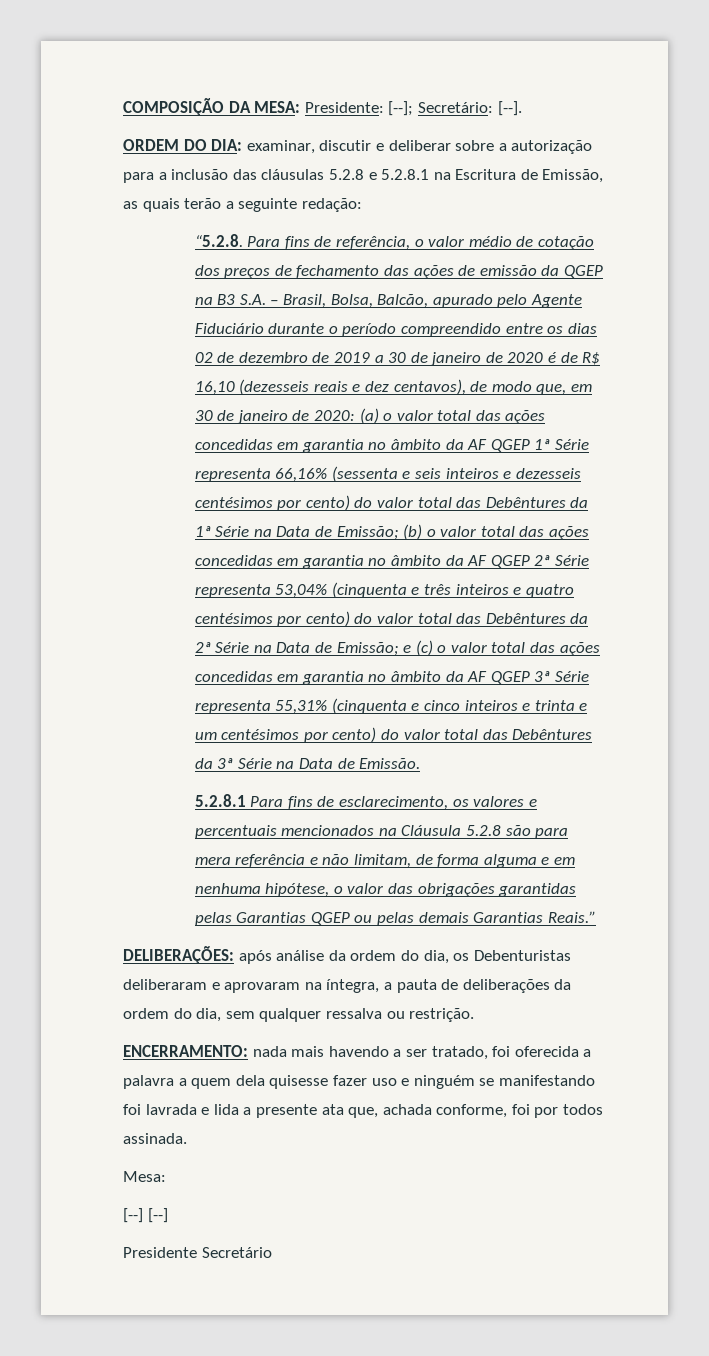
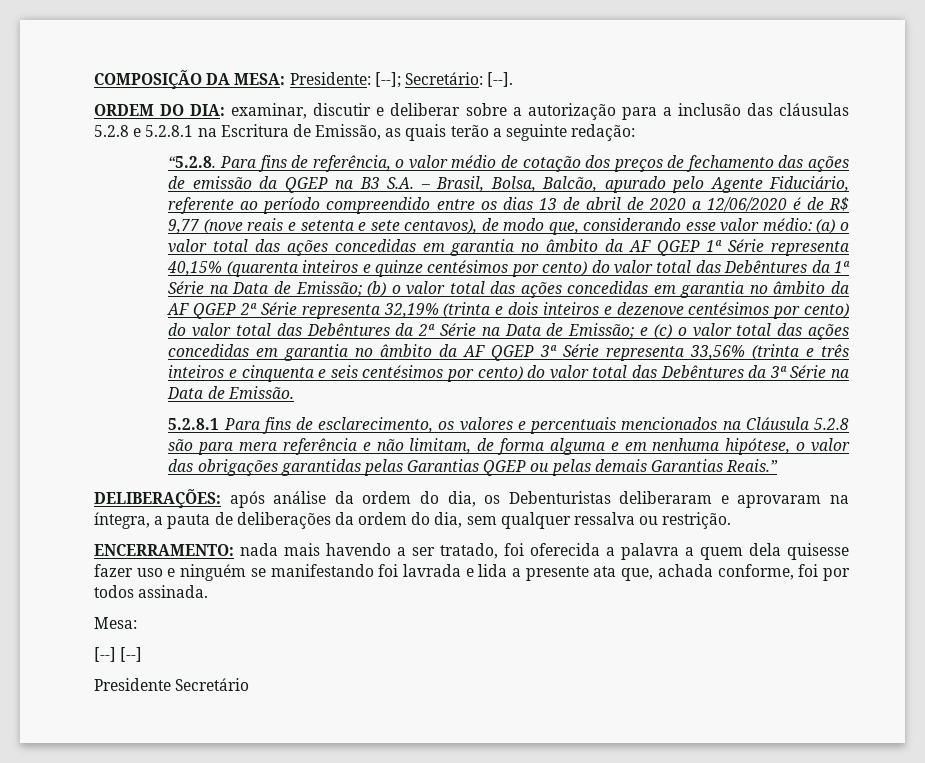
- “5.2.8. Para fins de referência, o valor médio de cotação dos preços de fechamento das ações de emissão da QGEP na B3 S.A. – Brasil, Bolsa, Balcão, apurado pelo Agente Fiduciário durante o período compreendido entre os dias 02 de dezembro de 2019 a 30 de janeiro de 2020 é de R$ 16,10 (dezesseis reais e dez centavos), de modo que, em 30 de janeiro de 2020:
+ “5.2.8. Para fins de referência, o valor médio de cotação dos preços de fechamento das ações de emissão da QGEP na B3 S.A. – Brasil, Bolsa, Balcão, apurado pelo Agente Fiduciário, referente ao período compreendido entre os dias 13 de abril de 2020 a 12/06/2020 é de R$ 9,77 (nove reais e setenta e sete centavos), de modo que, considerando esse valor médio:
- (a) o valor total das ações concedidas em garantia no âmbito da AF QGEP 1ª Série representa 66,16% (sessenta e seis inteiros e dezesseis centésimos por cento) do valor total das Debêntures da 1ª Série na Data de Emissão;
+ (a) o valor total das ações concedidas em garantia no âmbito da AF QGEP 1ª Série representa 40,15% (quarenta inteiros e quinze centésimos por cento) do valor total das Debêntures da 1ª Série na Data de Emissão;
- (b) o valor total das ações concedidas em garantia no âmbito da AF QGEP 2ª Série representa 53,04% (cinquenta e três inteiros e quatro centésimos por cento) do valor total das Debêntures da 2ª Série na Data de Emissão;
+ (b) o valor total das ações concedidas em garantia no âmbito da AF QGEP 2ª Série representa 32,19% (trinta e dois inteiros e dezenove centésimos por cento) do valor total das Debêntures da 2ª Série na Data de Emissão;
- e (c) o valor total das ações concedidas em garantia no âmbito da AF QGEP 3ª Série representa 55,31% (cinquenta e cinco inteiros e trinta e um centésimos por cento) do valor total das Debêntures da 3ª Série na Data de Emissão.
+ e (c) o valor total das ações concedidas em garantia no âmbito da AF QGEP 3ª Série representa 33,56% (trinta e três inteiros e cinquenta e seis centésimos por cento) do valor total das Debêntures da 3ª Série na Data de Emissão.

